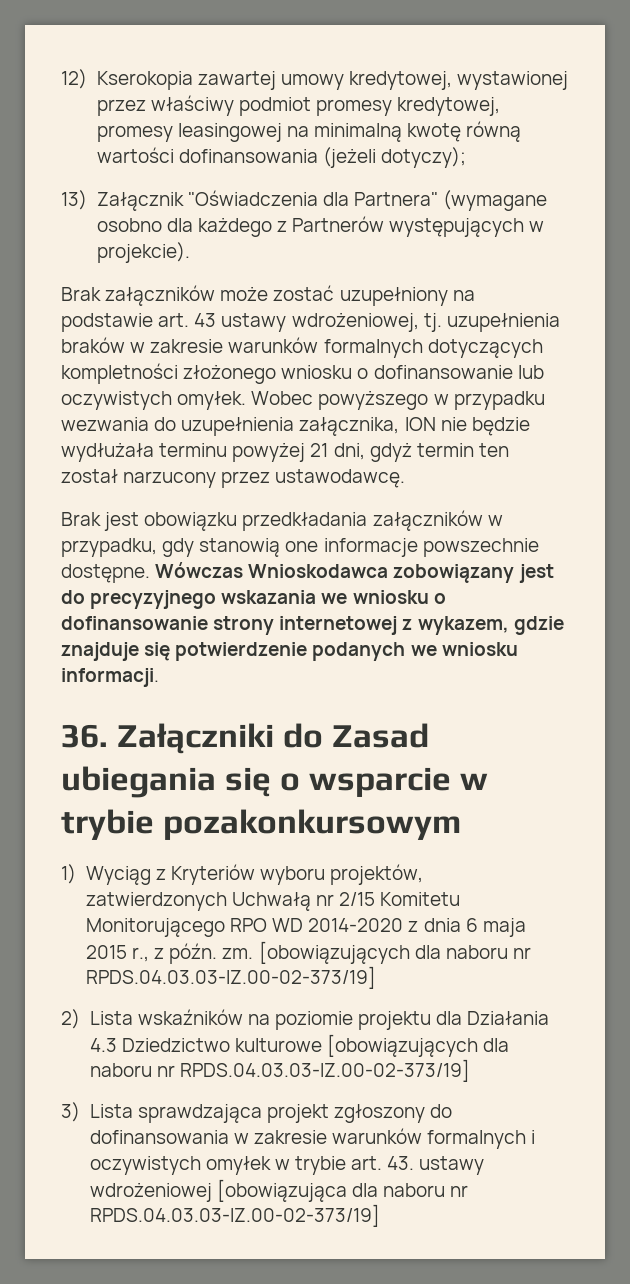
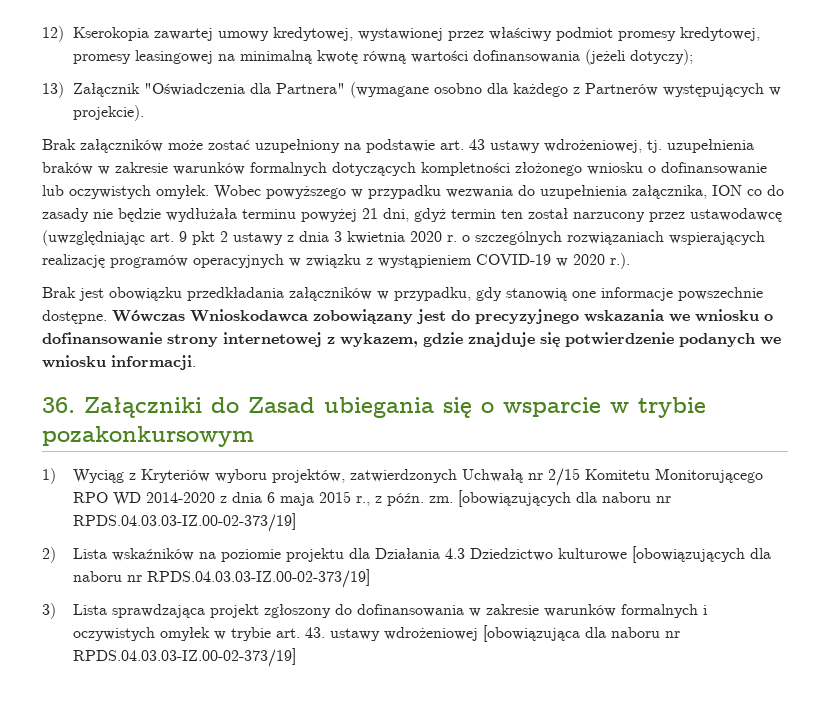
- Wobec powyższego w przypadku wezwania do uzupełnienia załącznika, ION nie będzie wydłużała terminu powyżej 21 dni, gdyż termin ten został narzucony przez ustawodawcę.
+ Wobec powyższego w przypadku wezwania do uzupełnienia załącznika, ION co do zasady nie będzie wydłużała terminu powyżej 21 dni, gdyż termin ten został narzucony przez ustawodawcę (uwzględniając art. 9 pkt 2 ustawy z dnia 3 kwietnia 2020 r. o szczególnych rozwiązaniach wspierających realizację programów operacyjnych w związku z wystąpieniem COVID-19 w 2020 r.).

